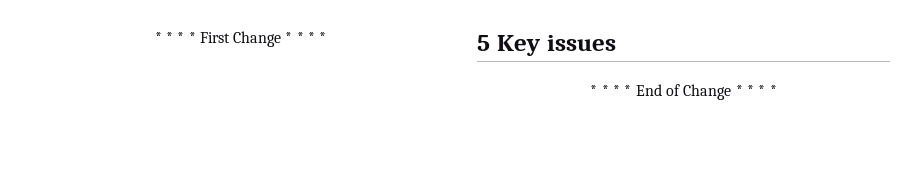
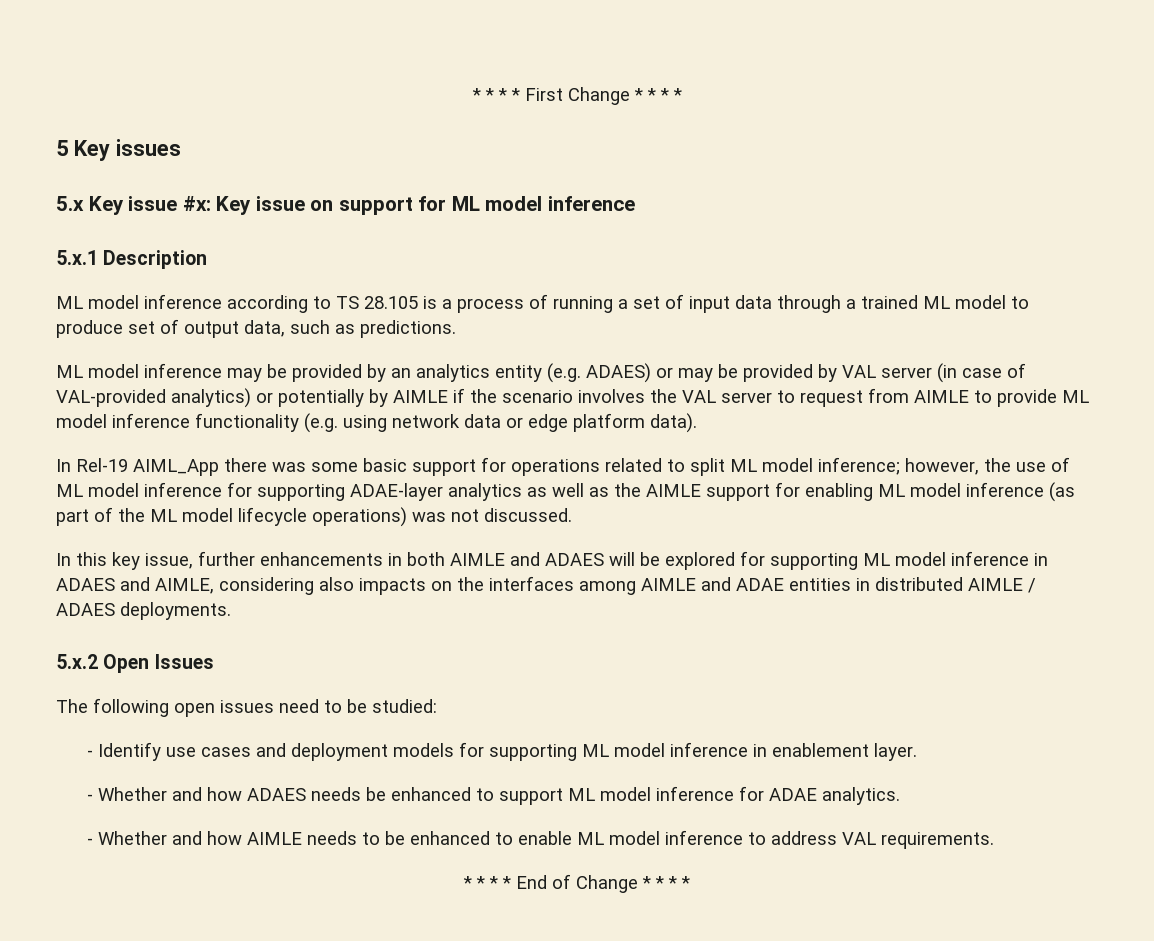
+ 5.x Key issue #x: Key issue on support for ML model inference
+ 5.x.1 Description
+ ML model inference according to TS 28.105 is a process of running a set of input data through a trained ML model to produce set of output data, such as predictions.
+ ML model inference may be provided by an analytics entity (e.g. ADAES) or may be provided by VAL server (in case of VAL-provided analytics) or potentially by AIMLE if the scenario involves the VAL server to request from AIMLE to provide ML model inference functionality (e.g. using network data or edge platform data).
+ In Rel-19 AIML_App there was some basic support for operations related to split ML model inference; however, the use of ML model inference for supporting ADAE-layer analytics as well as the AIMLE support for enabling ML model inference (as part of the ML model lifecycle operations) was not discussed.
+ In this key issue, further enhancements in both AIMLE and ADAES will be explored for supporting ML model inference in ADAES and AIMLE, considering also impacts on the interfaces among AIMLE and ADAE entities in distributed AIMLE / ADAES deployments.
+ 5.x.2 Open Issues
+ The following open issues need to be studied:
+ - Identify use cases and deployment models for supporting ML model inference in enablement layer.
+ - Whether and how ADAES needs be enhanced to support ML model inference for ADAE analytics.
+ - Whether and how AIMLE needs to be enhanced to enable ML model inference to address VAL requirements.

